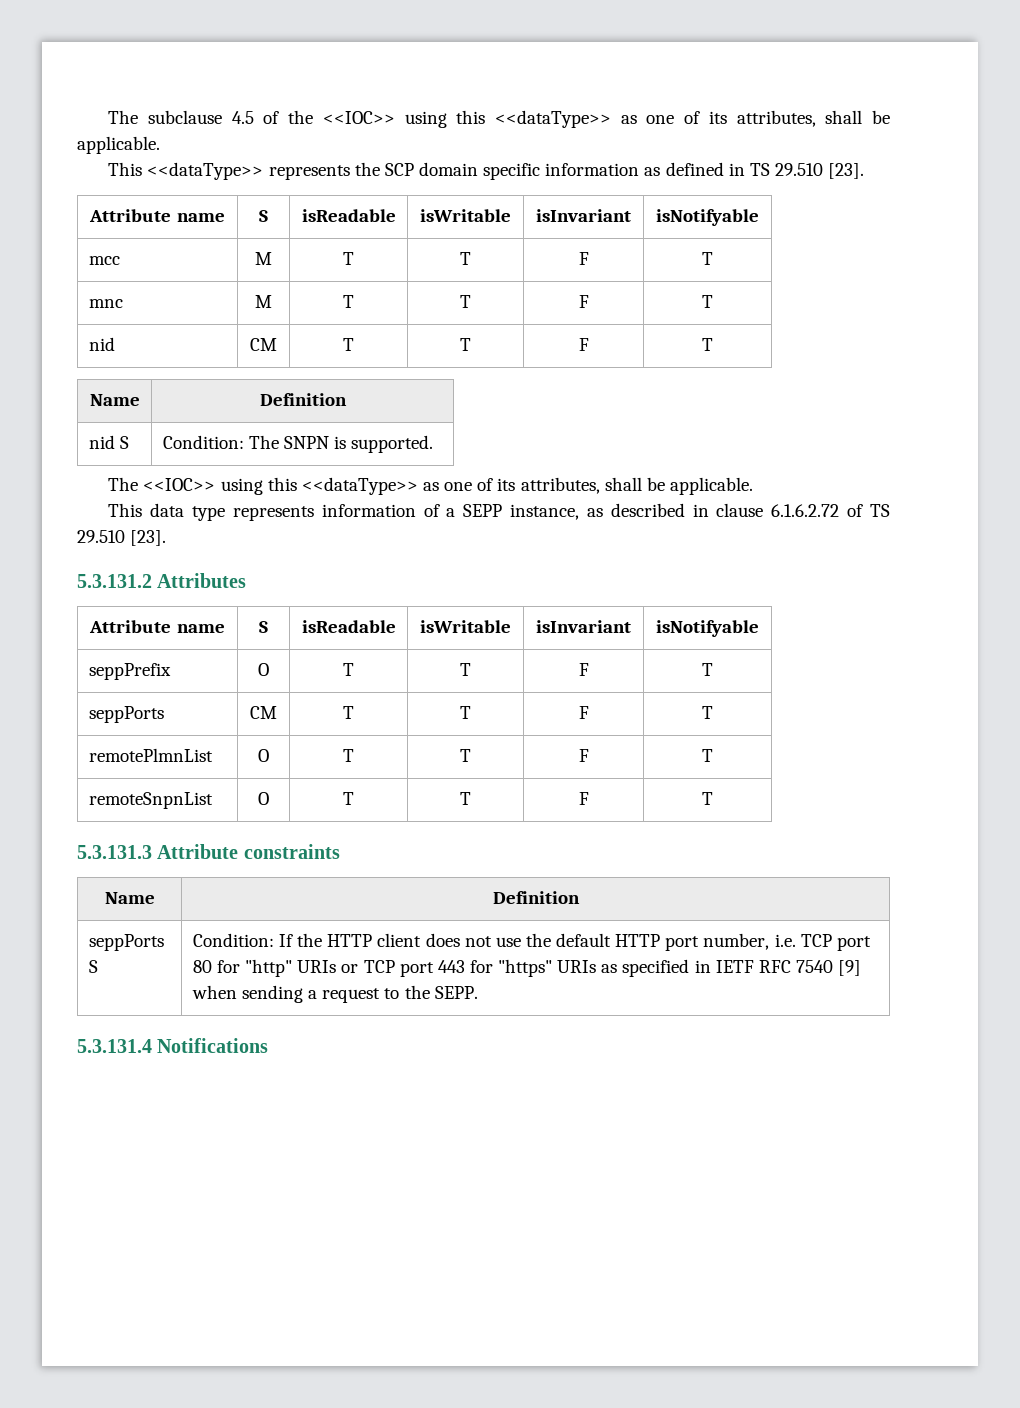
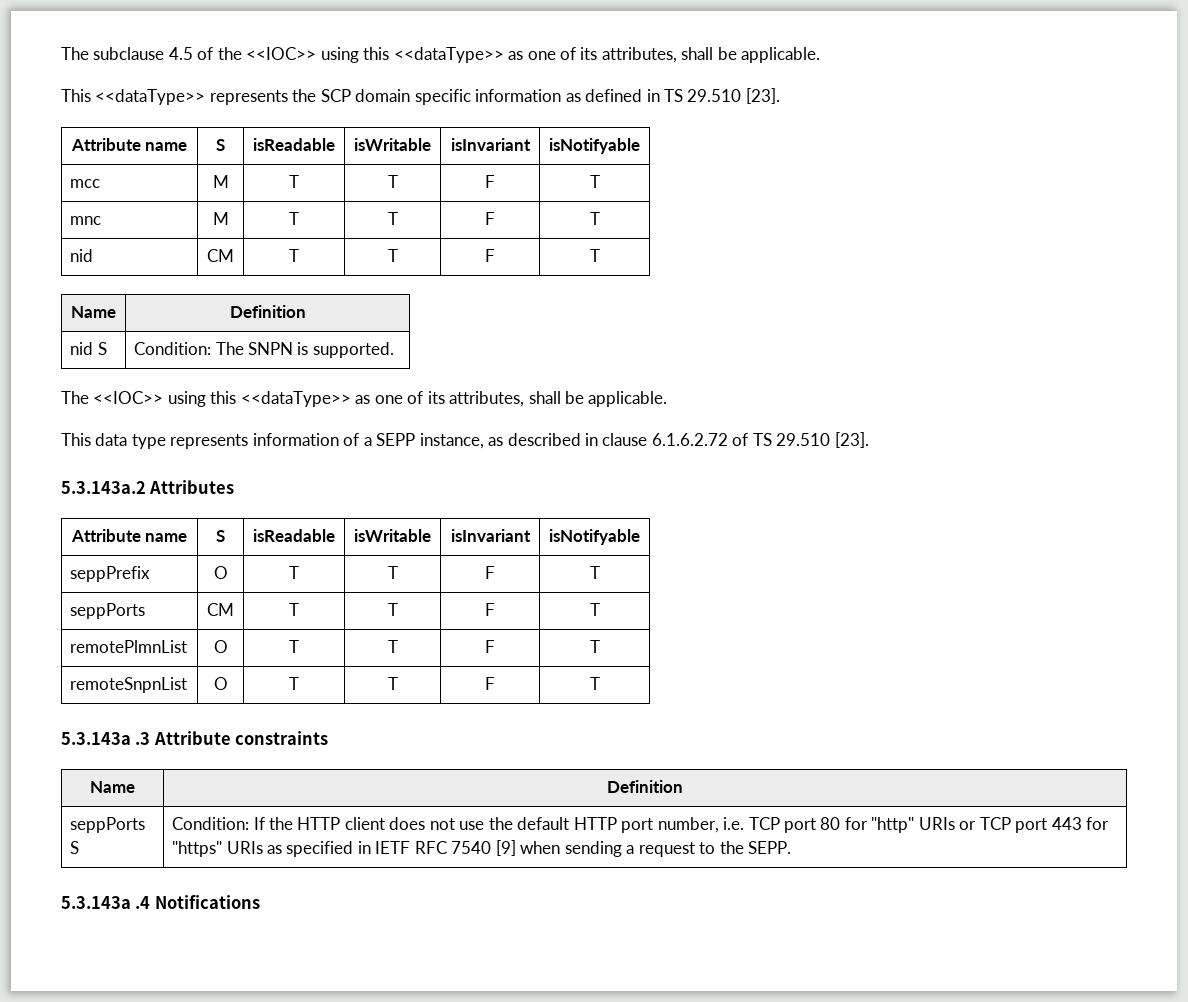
- 5.3.131.2 Attributes
+ 5.3.143a.2 Attributes
- 5.3.131.3 Attribute constraints
+ 5.3.143a .3 Attribute constraints
- 5.3.131.4 Notifications
+ 5.3.143a .4 Notifications

